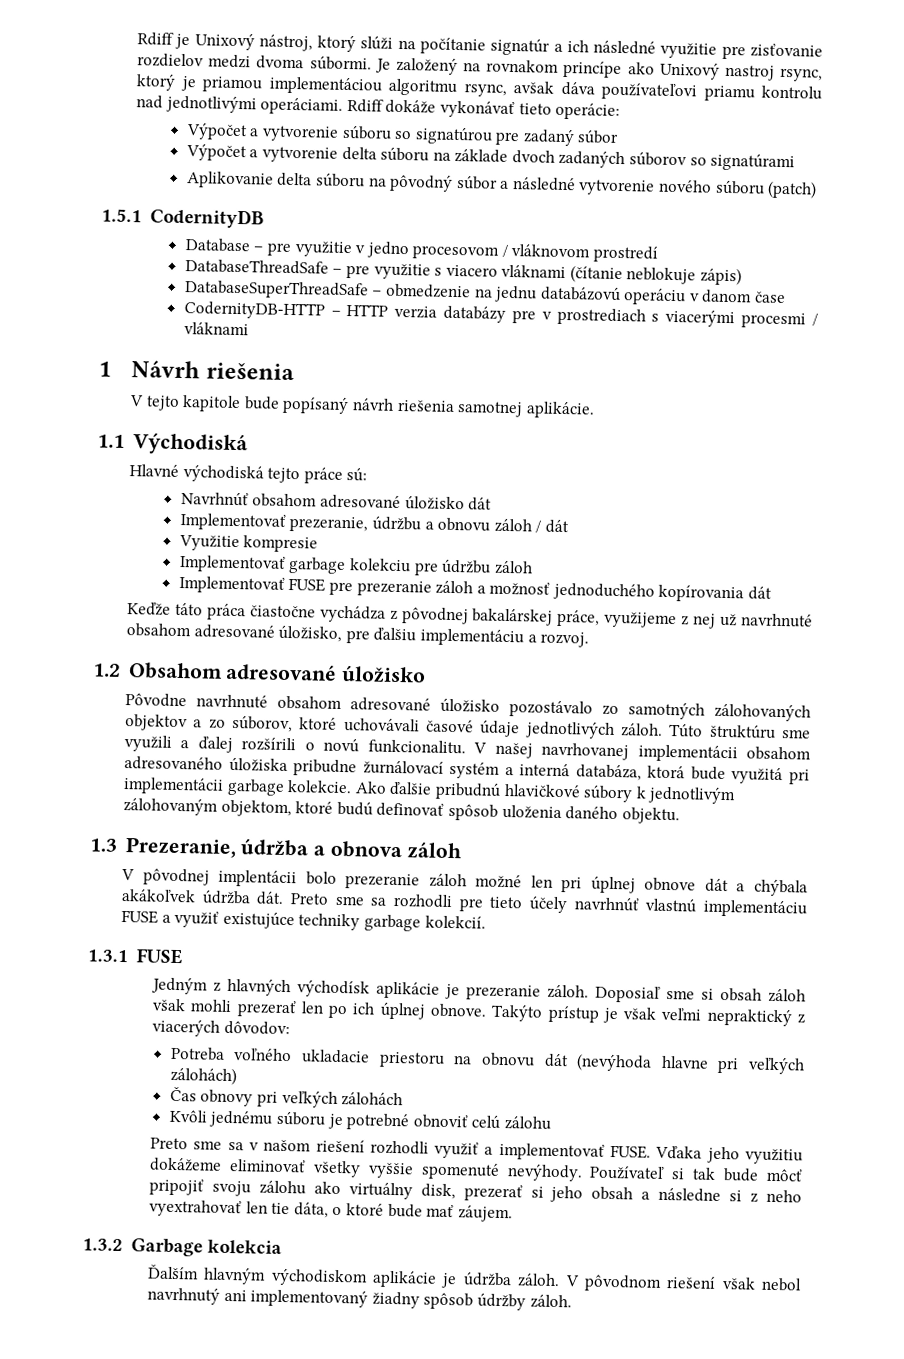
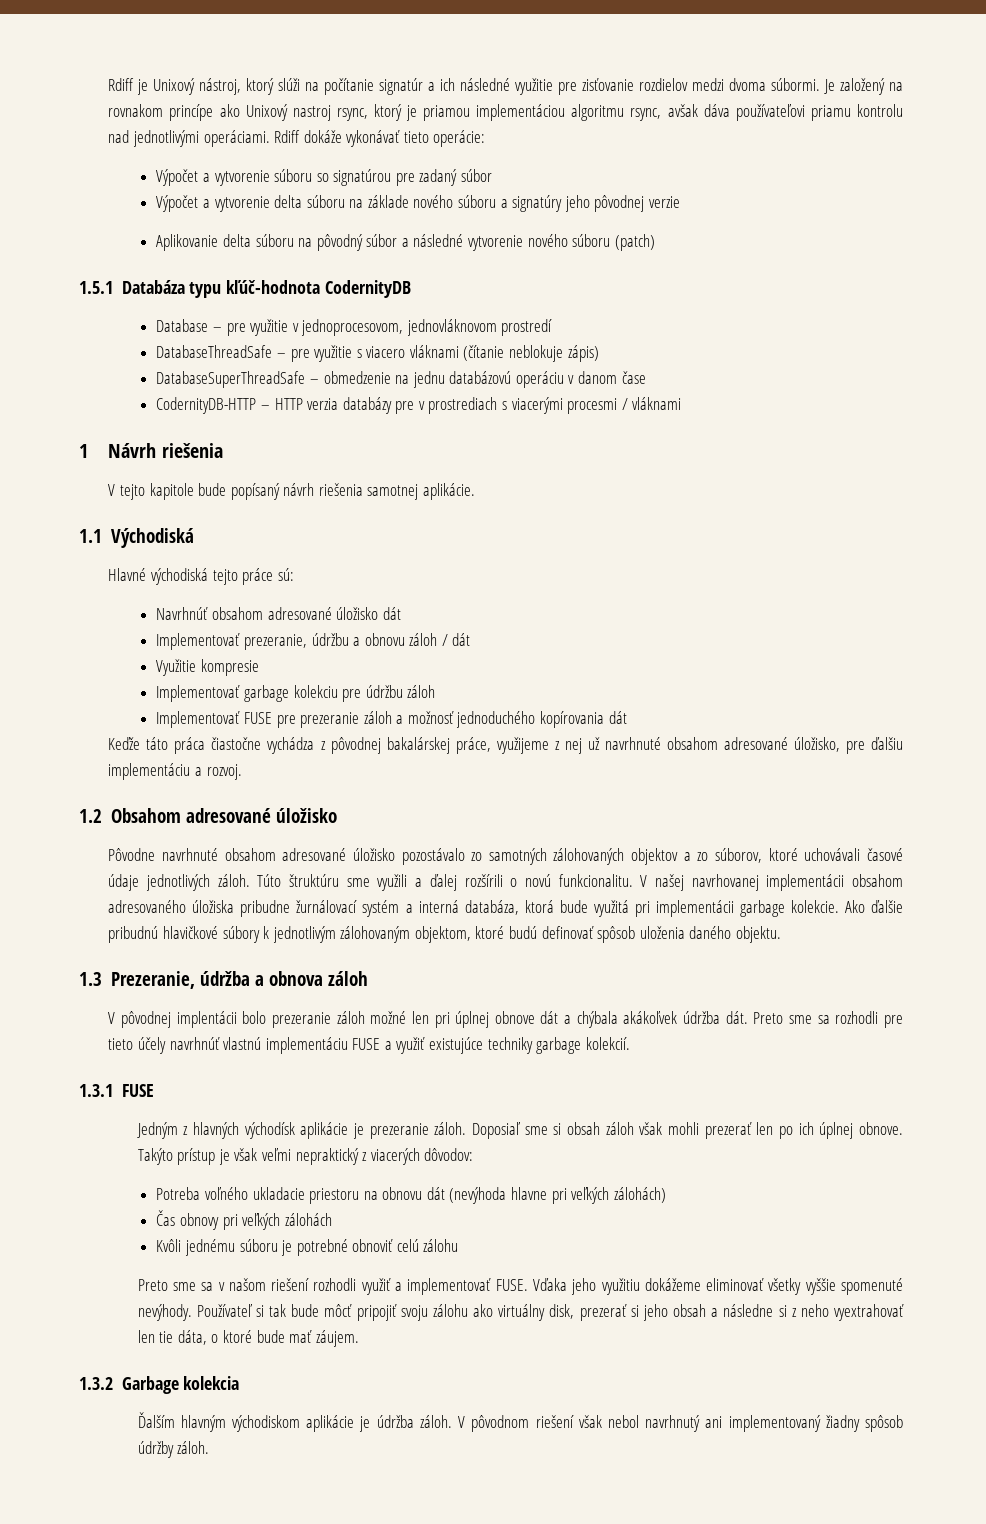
- Výpočet a vytvorenie delta súboru na základe dvoch zadaných súborov so signatúrami
+ Výpočet a vytvorenie delta súboru na základe nového súboru a signatúry jeho pôvodnej verzie
- 1.5.1 CodernityDB
+ 1.5.1 Databáza typu kľúč-hodnota CodernityDB
- Database – pre využitie v jedno procesovom / vláknovom prostredí
+ Database – pre využitie v jednoprocesovom, jednovláknovom prostredí

